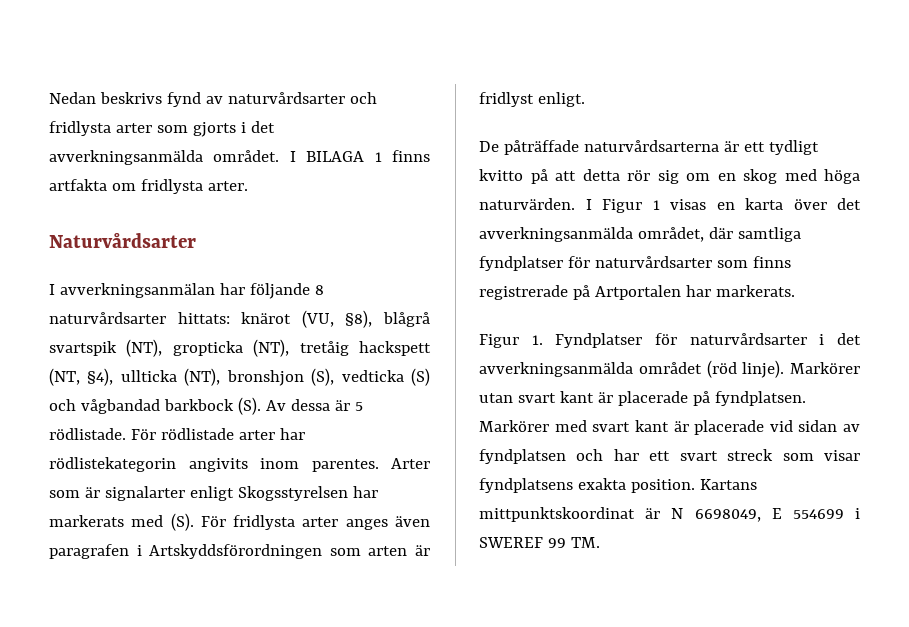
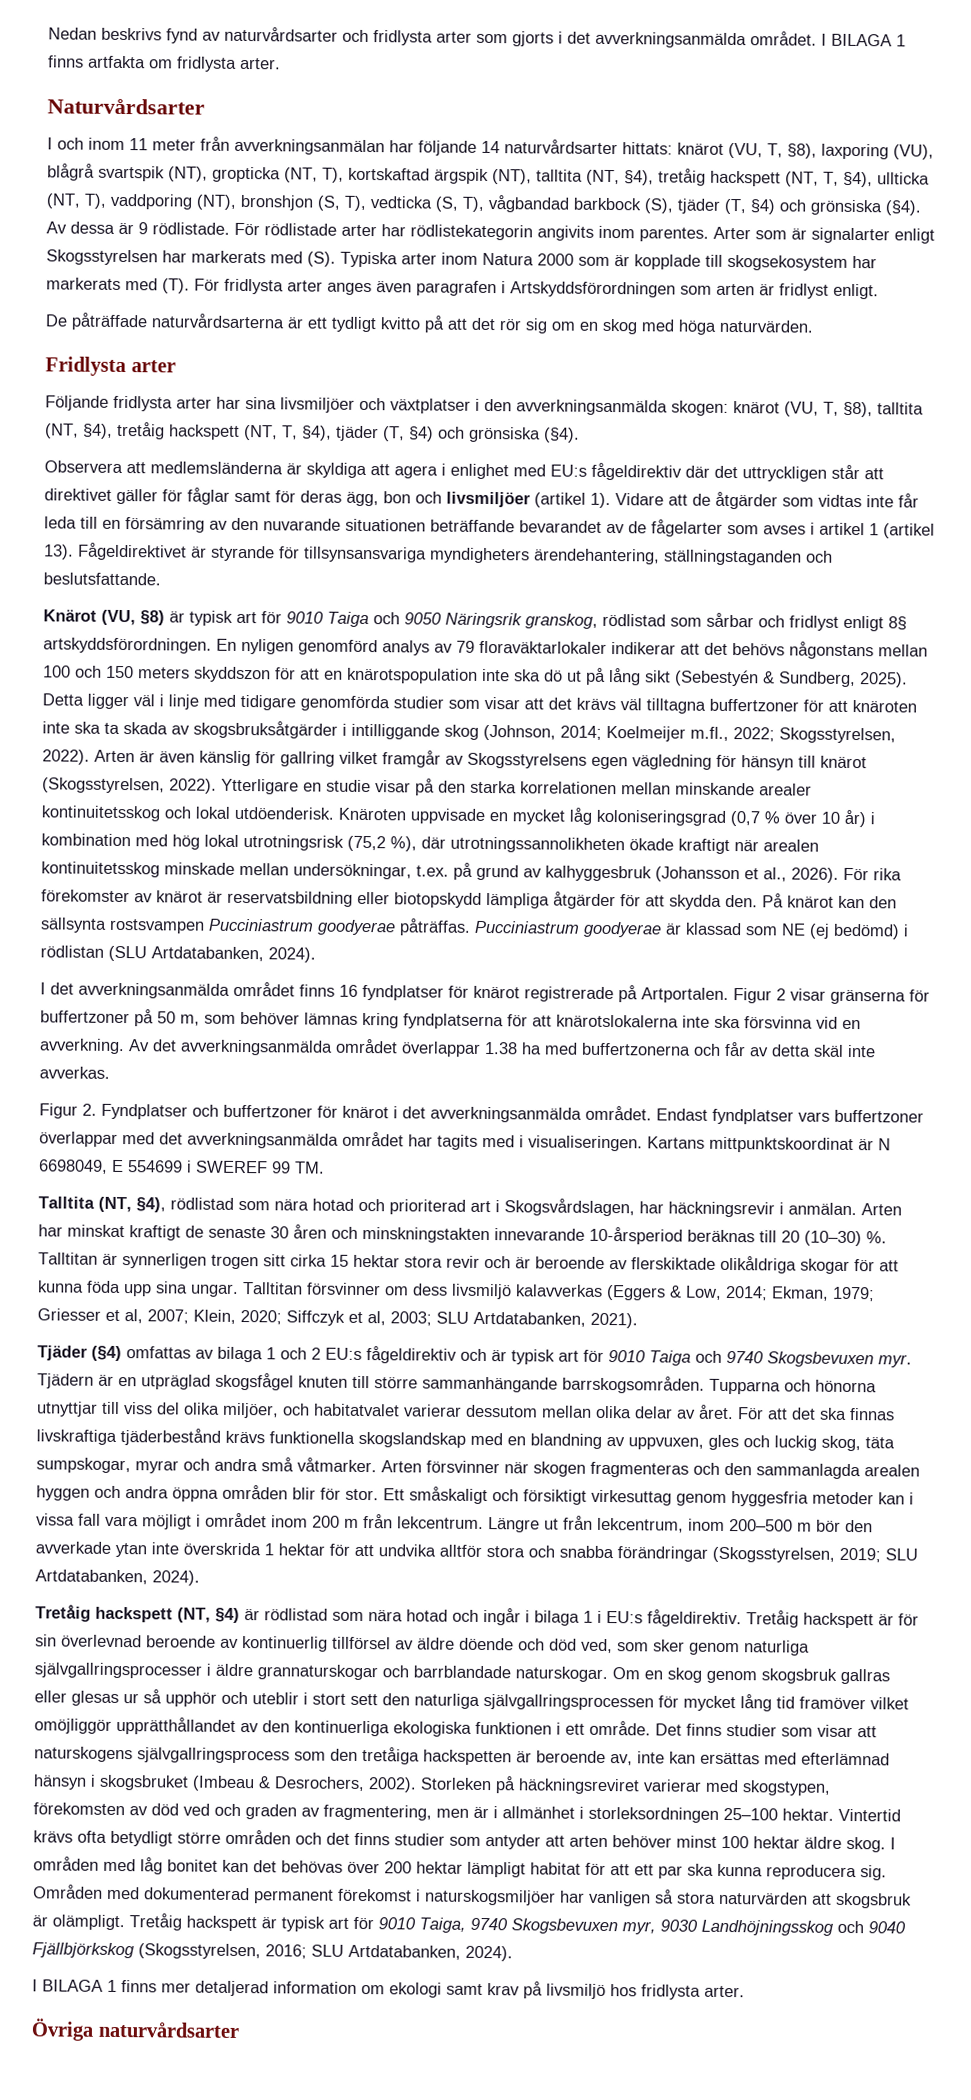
- I avverkningsanmälan har följande 8 naturvårdsarter hittats: knärot (VU, §8), blågrå svartspik (NT), gropticka (NT), tretåig hackspett (NT, §4), ullticka (NT), bronshjon (S), vedticka (S) och vågbandad barkbock (S). Av dessa är 5 rödlistade.
+ I och inom 11 meter från avverkningsanmälan har följande 14 naturvårdsarter hittats: knärot (VU, T, §8), laxporing (VU), blågrå svartspik (NT), gropticka (NT, T), kortskaftad ärgspik (NT), talltita (NT, §4), tretåig hackspett (NT, T, §4), ullticka (NT, T), vaddporing (NT), bronshjon (S, T), vedticka (S, T), vågbandad barkbock (S), tjäder (T, §4) och grönsiska (§4). Av dessa är 9 rödlistade.
- Arter som är signalarter enligt Skogsstyrelsen har markerats med (S). För fridlysta arter anges även paragrafen i Artskyddsförordningen som arten är fridlyst enligt.
+ Arter som är signalarter enligt Skogsstyrelsen har markerats med (S). Typiska arter inom Natura 2000 som är kopplade till skogsekosystem har markerats med (T). För fridlysta arter anges även paragrafen i Artskyddsförordningen som arten är fridlyst enligt.
- De påträffade naturvårdsarterna är ett tydligt kvitto på att detta rör sig om en skog med höga naturvärden. I Figur 1 visas en karta över det avverkningsanmälda området, där samtliga fyndplatser för naturvårdsarter som finns registrerade på Artportalen har markerats.
- Figur 1. Fyndplatser för naturvårdsarter i det avverkningsanmälda området (röd linje). Markörer utan svart kant är placerade på fyndplatsen. Markörer med svart kant är placerade vid sidan av fyndplatsen och har ett svart streck som visar fyndplatsens exakta position.
+ De påträffade naturvårdsarterna är ett tydligt kvitto på att det rör sig om en skog med höga naturvärden.
+ Fridlysta arter
+ Följande fridlysta arter har sina livsmiljöer och växtplatser i den avverkningsanmälda skogen: knärot (VU, T, §8), talltita (NT, §4), tretåig hackspett (NT, T, §4), tjäder (T, §4) och grönsiska (§4).
+ Observera att medlemsländerna är skyldiga att agera i enlighet med EU:s fågeldirektiv där det uttryckligen står att direktivet gäller för fåglar samt för deras ägg, bon och livsmiljöer (artikel 1). Vidare att de åtgärder som vidtas inte får leda till en försämring av den nuvarande situationen beträffande bevarandet av de fågelarter som avses i artikel 1 (artikel 13). Fågeldirektivet är styrande för tillsynsansvariga myndigheters ärendehantering, ställningstaganden och beslutsfattande.
+ Knärot (VU, §8) är typisk art för 9010 Taiga och 9050 Näringsrik granskog, rödlistad som sårbar och fridlyst enligt 8§ artskyddsförordningen. En nyligen genomförd analys av 79 floraväktarlokaler indikerar att det behövs någonstans mellan 100 och 150 meters skyddszon för att en knärotspopulation inte ska dö ut på lång sikt (Sebestyén & Sundberg, 2025). Detta ligger väl i linje med tidigare genomförda studier som visar att det krävs väl tilltagna buffertzoner för att knäroten inte ska ta skada av skogsbruksåtgärder i intilliggande skog (Johnson, 2014; Koelmeijer m.fl., 2022; Skogsstyrelsen, 2022). Arten är även känslig för gallring vilket framgår av Skogsstyrelsens egen vägledning för hänsyn till knärot (Skogsstyrelsen, 2022). Ytterligare en studie visar på den starka korrelationen mellan minskande arealer kontinuitetsskog och lokal utdöenderisk. Knäroten uppvisade en mycket låg koloniseringsgrad (0,7 % över 10 år) i kombination med hög lokal utrotningsrisk (75,2 %), där utrotningssannolikheten ökade kraftigt när arealen kontinuitetsskog minskade mellan undersökningar, t.ex. på grund av kalhyggesbruk (Johansson et al., 2026). För rika förekomster av knärot är reservatsbildning eller biotopskydd lämpliga åtgärder för att skydda den. På knärot kan den sällsynta rostsvampen Pucciniastrum goodyerae påträffas. Pucciniastrum goodyerae är klassad som NE (ej bedömd) i rödlistan (SLU Artdatabanken, 2024).
+ I det avverkningsanmälda området finns 16 fyndplatser för knärot registrerade på Artportalen. Figur 2 visar gränserna för buffertzoner på 50 m, som behöver lämnas kring fyndplatserna för att knärotslokalerna inte ska försvinna vid en avverkning. Av det avverkningsanmälda området överlappar 1.38 ha med buffertzonerna och får av detta skäl inte avverkas.
+ Figur 2. Fyndplatser och buffertzoner för knärot i det avverkningsanmälda området. Endast fyndplatser vars buffertzoner överlappar med det avverkningsanmälda området har tagits med i visualiseringen.
+ Talltita (NT, §4), rödlistad som nära hotad och prioriterad art i Skogsvårdslagen, har häckningsrevir i anmälan. Arten har minskat kraftigt de senaste 30 åren och minskningstakten innevarande 10-årsperiod beräknas till 20 (10–30) %. Talltitan är synnerligen trogen sitt cirka 15 hektar stora revir och är beroende av flerskiktade olikåldriga skogar för att kunna föda upp sina ungar. Talltitan försvinner om dess livsmiljö kalavverkas (Eggers & Low, 2014; Ekman, 1979; Griesser et al, 2007; Klein, 2020; Siffczyk et al, 2003; SLU Artdatabanken, 2021).
+ Tjäder (§4) omfattas av bilaga 1 och 2 EU:s fågeldirektiv och är typisk art för 9010 Taiga och 9740 Skogsbevuxen myr. Tjädern är en utpräglad skogsfågel knuten till större sammanhängande barrskogsområden. Tupparna och hönorna utnyttjar till viss del olika miljöer, och habitatvalet varierar dessutom mellan olika delar av året. För att det ska finnas livskraftiga tjäderbestånd krävs funktionella skogslandskap med en blandning av uppvuxen, gles och luckig skog, täta sumpskogar, myrar och andra små våtmarker. Arten försvinner när skogen fragmenteras och den sammanlagda arealen hyggen och andra öppna områden blir för stor. Ett småskaligt och försiktigt virkesuttag genom hyggesfria metoder kan i vissa fall vara möjligt i området inom 200 m från lekcentrum. Längre ut från lekcentrum, inom 200–500 m bör den avverkade ytan inte överskrida 1 hektar för att undvika alltför stora och snabba förändringar (Skogsstyrelsen, 2019; SLU Artdatabanken, 2024).
+ Tretåig hackspett (NT, §4) är rödlistad som nära hotad och ingår i bilaga 1 i EU:s fågeldirektiv. Tretåig hackspett är för sin överlevnad beroende av kontinuerlig tillförsel av äldre döende och död ved, som sker genom naturliga självgallringsprocesser i äldre grannaturskogar och barrblandade naturskogar. Om en skog genom skogsbruk gallras eller glesas ur så upphör och uteblir i stort sett den naturliga självgallringsprocessen för mycket lång tid framöver vilket omöjliggör upprätthållandet av den kontinuerliga ekologiska funktionen i ett område. Det finns studier som visar att naturskogens självgallringsprocess som den tretåiga hackspetten är beroende av, inte kan ersättas med efterlämnad hänsyn i skogsbruket (Imbeau & Desrochers, 2002). Storleken på häckningsreviret varierar med skogstypen, förekomsten av död ved och graden av fragmentering, men är i allmänhet i storleksordningen 25–100 hektar. Vintertid krävs ofta betydligt större områden och det finns studier som antyder att arten behöver minst 100 hektar äldre skog. I områden med låg bonitet kan det behövas över 200 hektar lämpligt habitat för att ett par ska kunna reproducera sig. Områden med dokumenterad permanent förekomst i naturskogsmiljöer har vanligen så stora naturvärden att skogsbruk är olämpligt. Tretåig hackspett är typisk art för 9010 Taiga, 9740 Skogsbevuxen myr, 9030 Landhöjningsskog och 9040 Fjällbjörkskog (Skogsstyrelsen, 2016; SLU Artdatabanken, 2024).
+ I BILAGA 1 finns mer detaljerad information om ekologi samt krav på livsmiljö hos fridlysta arter.
+ Övriga naturvårdsarter

